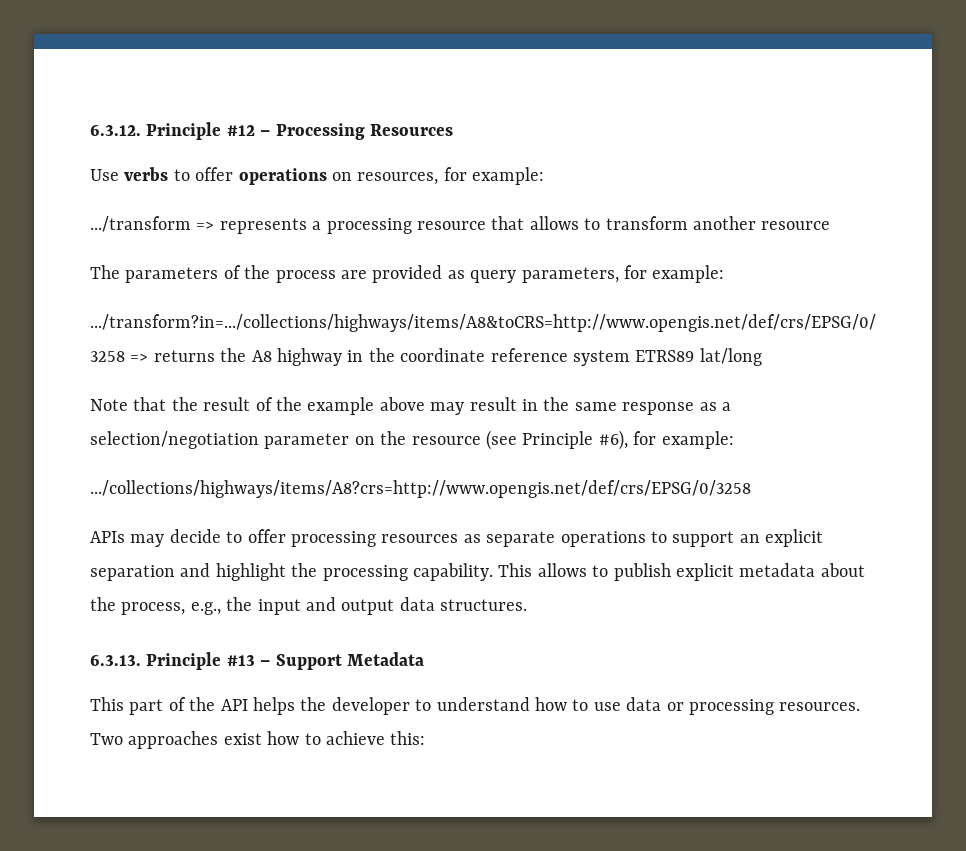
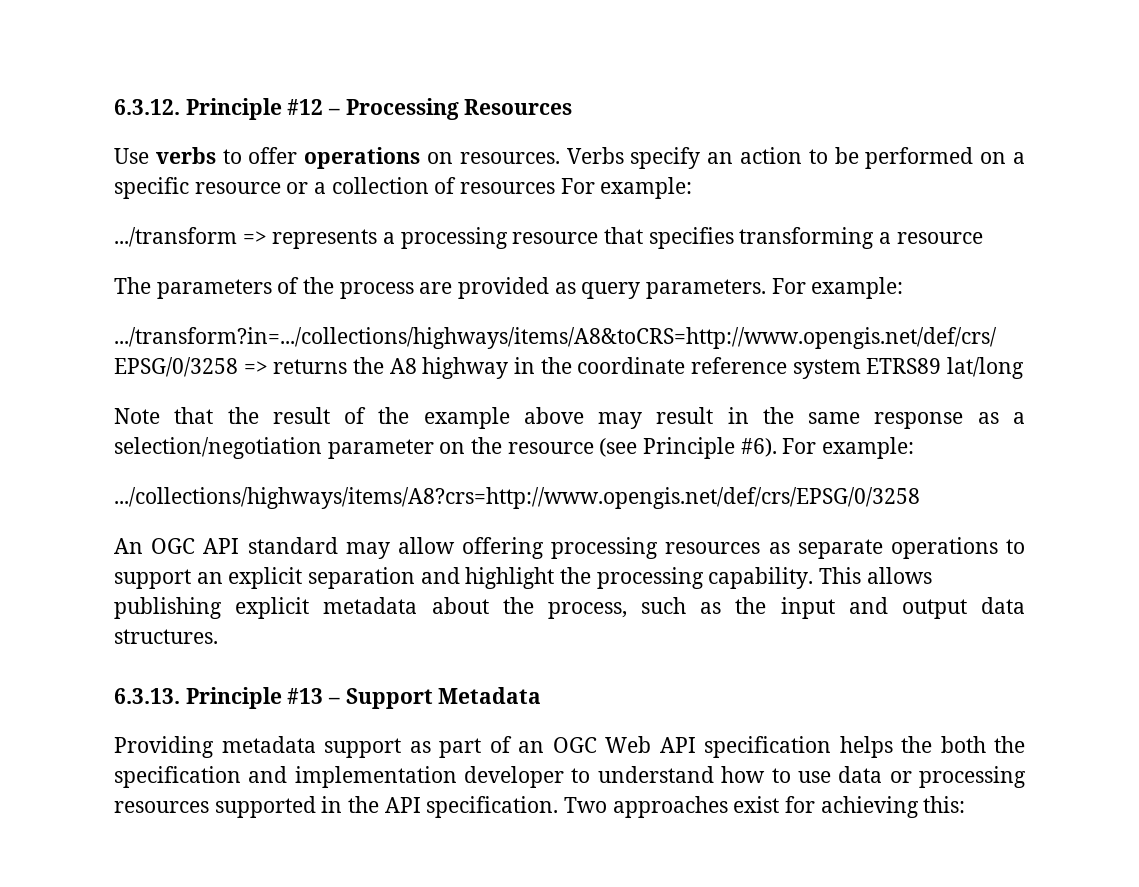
- Use verbs to offer operations on resources, for example:
+ Use verbs to offer operations on resources. Verbs specify an action to be performed on a specific resource or a collection of resources For example:
- .../transform => represents a processing resource that allows to transform another resource
+ .../transform => represents a processing resource that specifies transforming a resource
- The parameters of the process are provided as query parameters, for example:
+ The parameters of the process are provided as query parameters. For example:
- Note that the result of the example above may result in the same response as a selection/negotiation parameter on the resource (see Principle #6), for example:
+ Note that the result of the example above may result in the same response as a selection/negotiation parameter on the resource (see Principle #6). For example:
- APIs may decide to offer processing resources as separate operations to support an explicit separation and highlight the processing capability.
+ An OGC API standard may allow offering processing resources as separate operations to support an explicit separation and highlight the processing capability.
- This allows to publish explicit metadata about the process, e.g., the input and output data structures.
+ This allows publishing explicit metadata about the process, such as the input and output data structures.
- This part of the API helps the developer to understand how to use data or processing resources. Two approaches exist how to achieve this:
+ Providing metadata support as part of an OGC Web API specification helps the both the specification and implementation developer to understand how to use data or processing resources supported in the API specification. Two approaches exist for achieving this:

